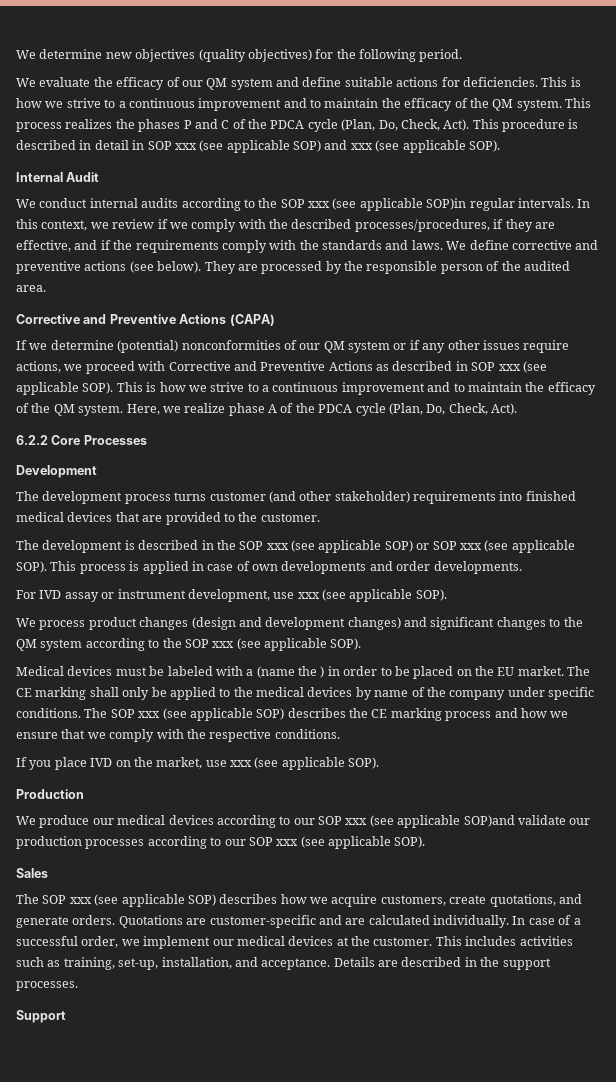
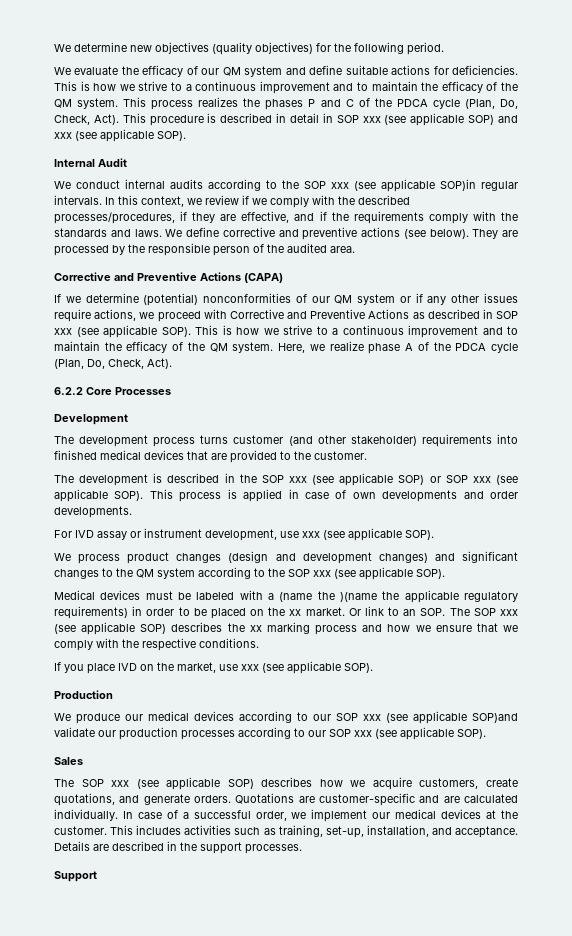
- Medical devices must be labeled with a (name the ) in order to be placed on the EU market. The CE marking shall only be applied to the medical devices by name of the company under specific conditions. The SOP xxx (see applicable SOP) describes the CE marking process and how we ensure that we comply with the respective conditions.
+ Medical devices must be labeled with a (name the )(name the applicable regulatory requirements) in order to be placed on the xx market. Or link to an SOP. The SOP xxx (see applicable SOP) describes the xx marking process and how we ensure that we comply with the respective conditions.

